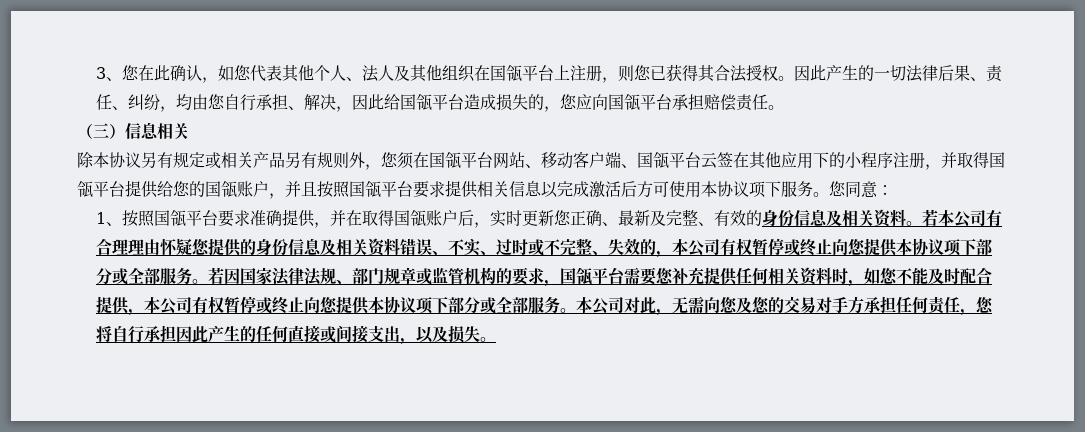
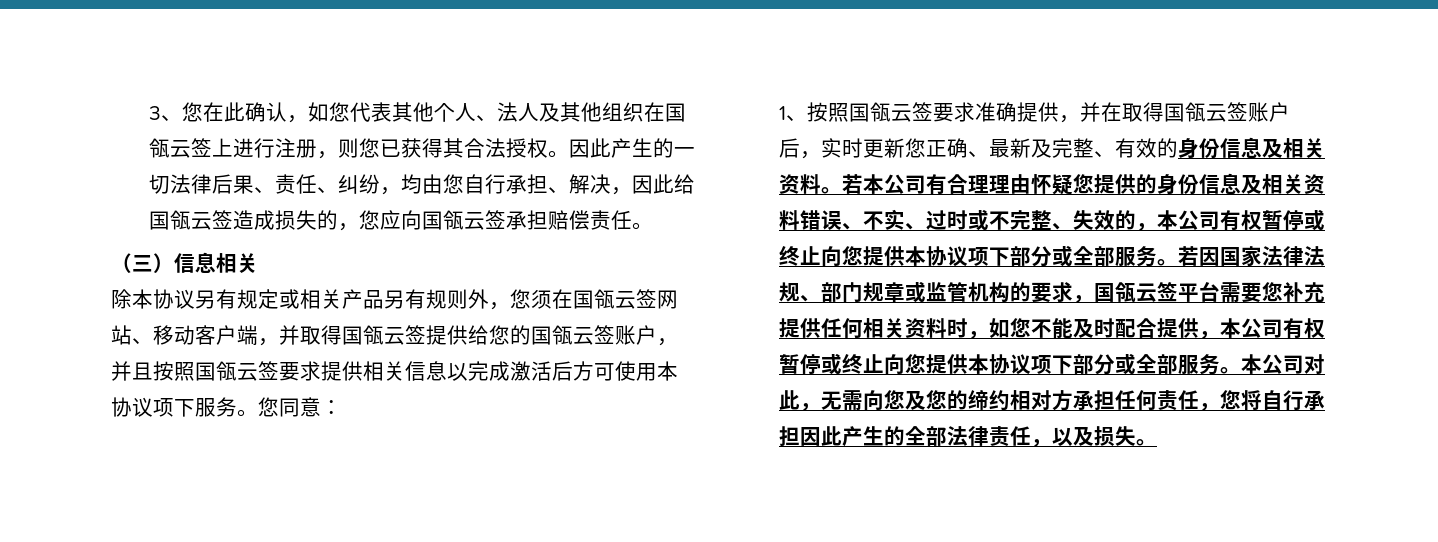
- 3、您在此确认，如您代表其他个人、法人及其他组织在国瓴平台上注册，则您已获得其合法授权。
+ 3、您在此确认，如您代表其他个人、法人及其他组织在国瓴云签上进行注册，则您已获得其合法授权。
- 因此产生的一切法律后果、责任、纠纷，均由您自行承担、解决，因此给国瓴平台造成损失的，您应向国瓴平台承担赔偿责任。
+ 因此产生的一切法律后果、责任、纠纷，均由您自行承担、解决，因此给国瓴云签造成损失的，您应向国瓴云签承担赔偿责任。
- 除本协议另有规定或相关产品另有规则外，您须在国瓴平台网站、移动客户端、国瓴平台云签在其他应用下的小程序注册，并取得国瓴平台提供给您的国瓴账户，并且按照国瓴平台要求提供相关信息以完成激活后方可使用本协议项下服务。
+ 除本协议另有规定或相关产品另有规则外，您须在国瓴云签网站、移动客户端，并取得国瓴云签提供给您的国瓴云签账户，并且按照国瓴云签要求提供相关信息以完成激活后方可使用本协议项下服务。
- 1、按照国瓴平台要求准确提供，并在取得国瓴账户后，实时更新您正确、最新及完整、有效的身份信息及相关资料。
+ 1、按照国瓴云签要求准确提供，并在取得国瓴云签账户后，实时更新您正确、最新及完整、有效的身份信息及相关资料。
- 若因国家法律法规、部门规章或监管机构的要求，国瓴平台需要您补充提供任何相关资料时，如您不能及时配合提供，本公司有权暂停或终止向您提供本协议项下部分或全部服务。
+ 若因国家法律法规、部门规章或监管机构的要求，国瓴云签平台需要您补充提供任何相关资料时，如您不能及时配合提供，本公司有权暂停或终止向您提供本协议项下部分或全部服务。
- 本公司对此，无需向您及您的交易对手方承担任何责任，您将自行承担因此产生的任何直接或间接支出，以及损失。
+ 本公司对此，无需向您及您的缔约相对方承担任何责任，您将自行承担因此产生的全部法律责任，以及损失。

